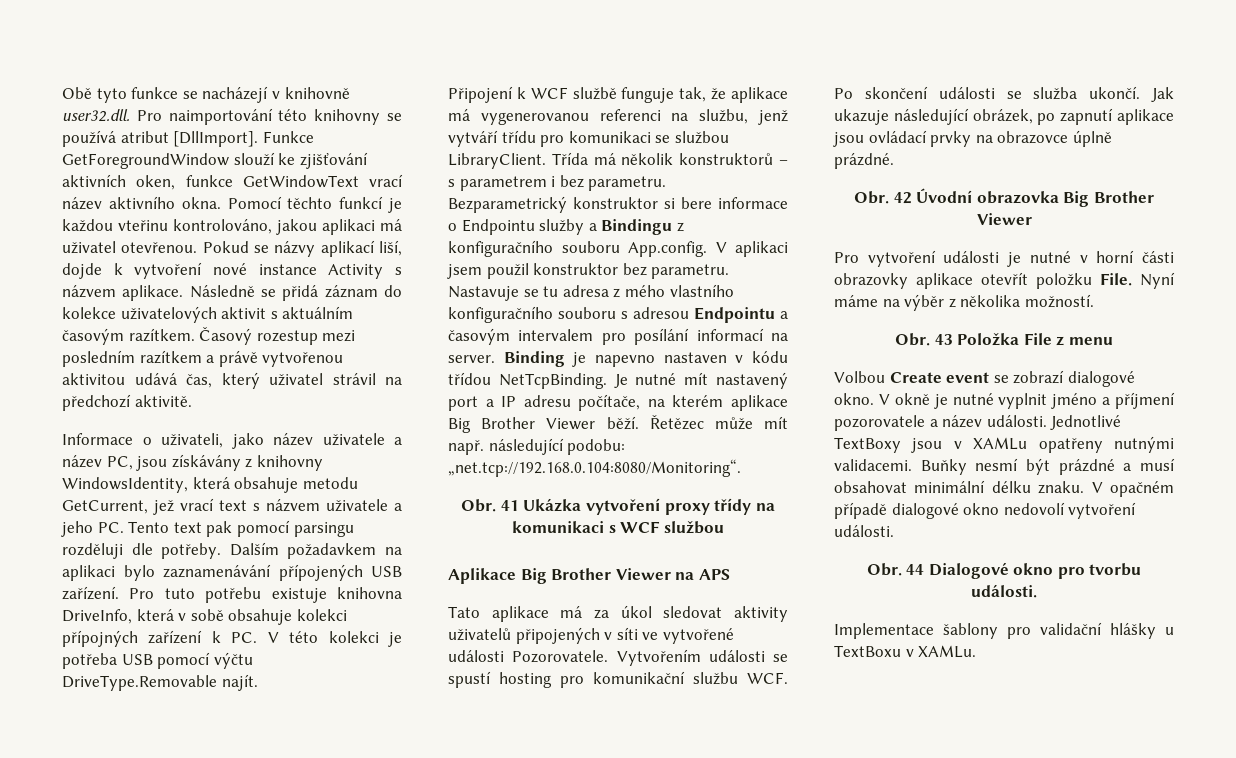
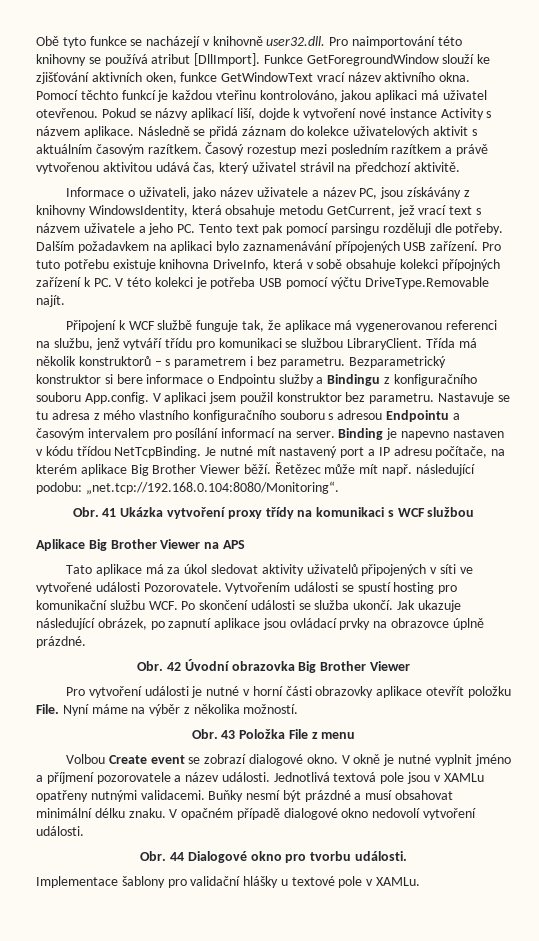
- Jednotlivé TextBoxy jsou v XAMLu opatřeny nutnými validacemi.
+ Jednotlivá textová pole jsou v XAMLu opatřeny nutnými validacemi.
- Implementace šablony pro validační hlášky u TextBoxu v XAMLu.
+ Implementace šablony pro validační hlášky u textové pole v XAMLu.

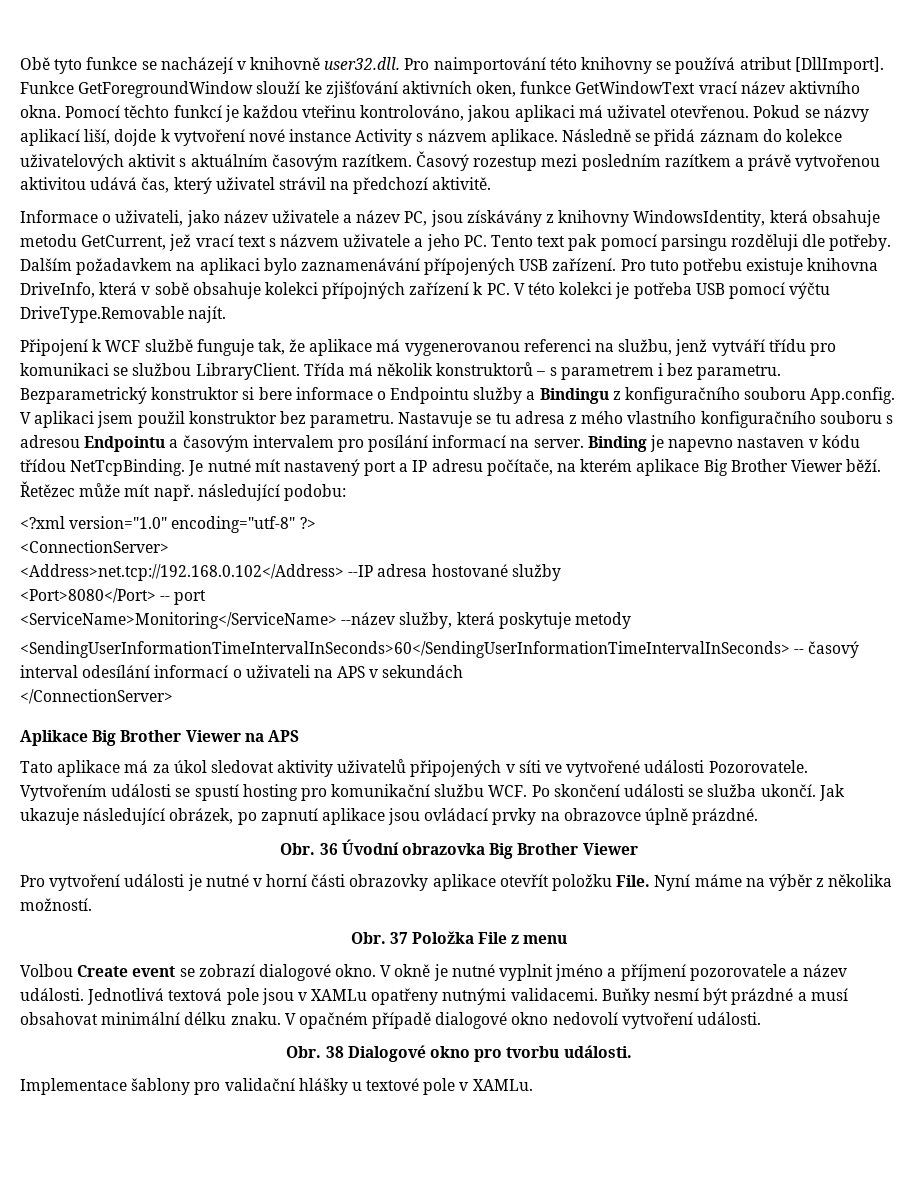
- Řetězec může mít např. následující podobu: „net.tcp://192.168.0.104:8080/Monitoring“.
- Obr. 41 Ukázka vytvoření proxy třídy na komunikaci s WCF službou
+ Řetězec může mít např. následující podobu:
+ <?xml version="1.0" encoding="utf-8" ?>
+ <ConnectionServer>
+ <Address>net.tcp://192.168.0.102</Address> --IP adresa hostované služby
+ <Port>8080</Port> -- port
+ <ServiceName>Monitoring</ServiceName> --název služby, která poskytuje metody
+ <SendingUserInformationTimeIntervalInSeconds>60</SendingUserInformationTimeIntervalInSeconds> -- časový interval odesílání informací o uživateli na APS v sekundách
+ </ConnectionServer>
- Obr. 42 Úvodní obrazovka Big Brother Viewer
+ Obr. 36 Úvodní obrazovka Big Brother Viewer
- Obr. 43 Položka File z menu
+ Obr. 37 Položka File z menu
- Obr. 44 Dialogové okno pro tvorbu události.
+ Obr. 38 Dialogové okno pro tvorbu události.

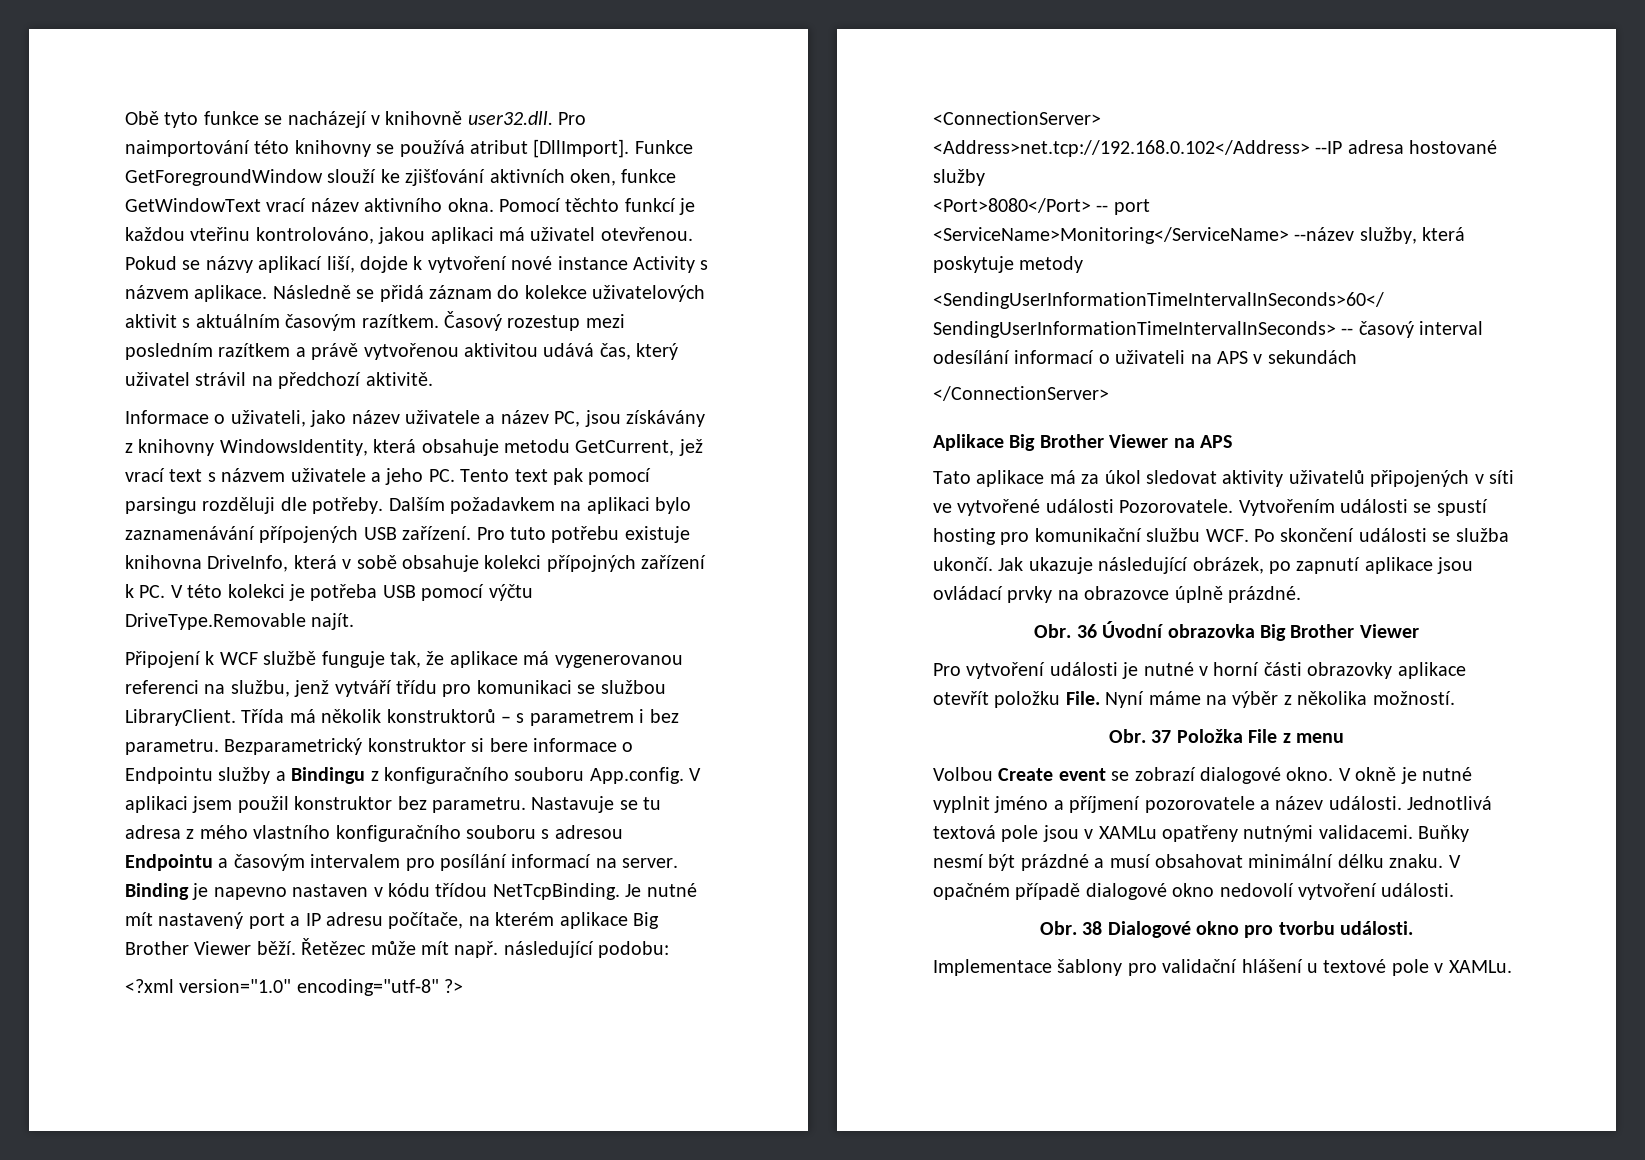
- Implementace šablony pro validační hlášky u textové pole v XAMLu.
+ Implementace šablony pro validační hlášení u textové pole v XAMLu.

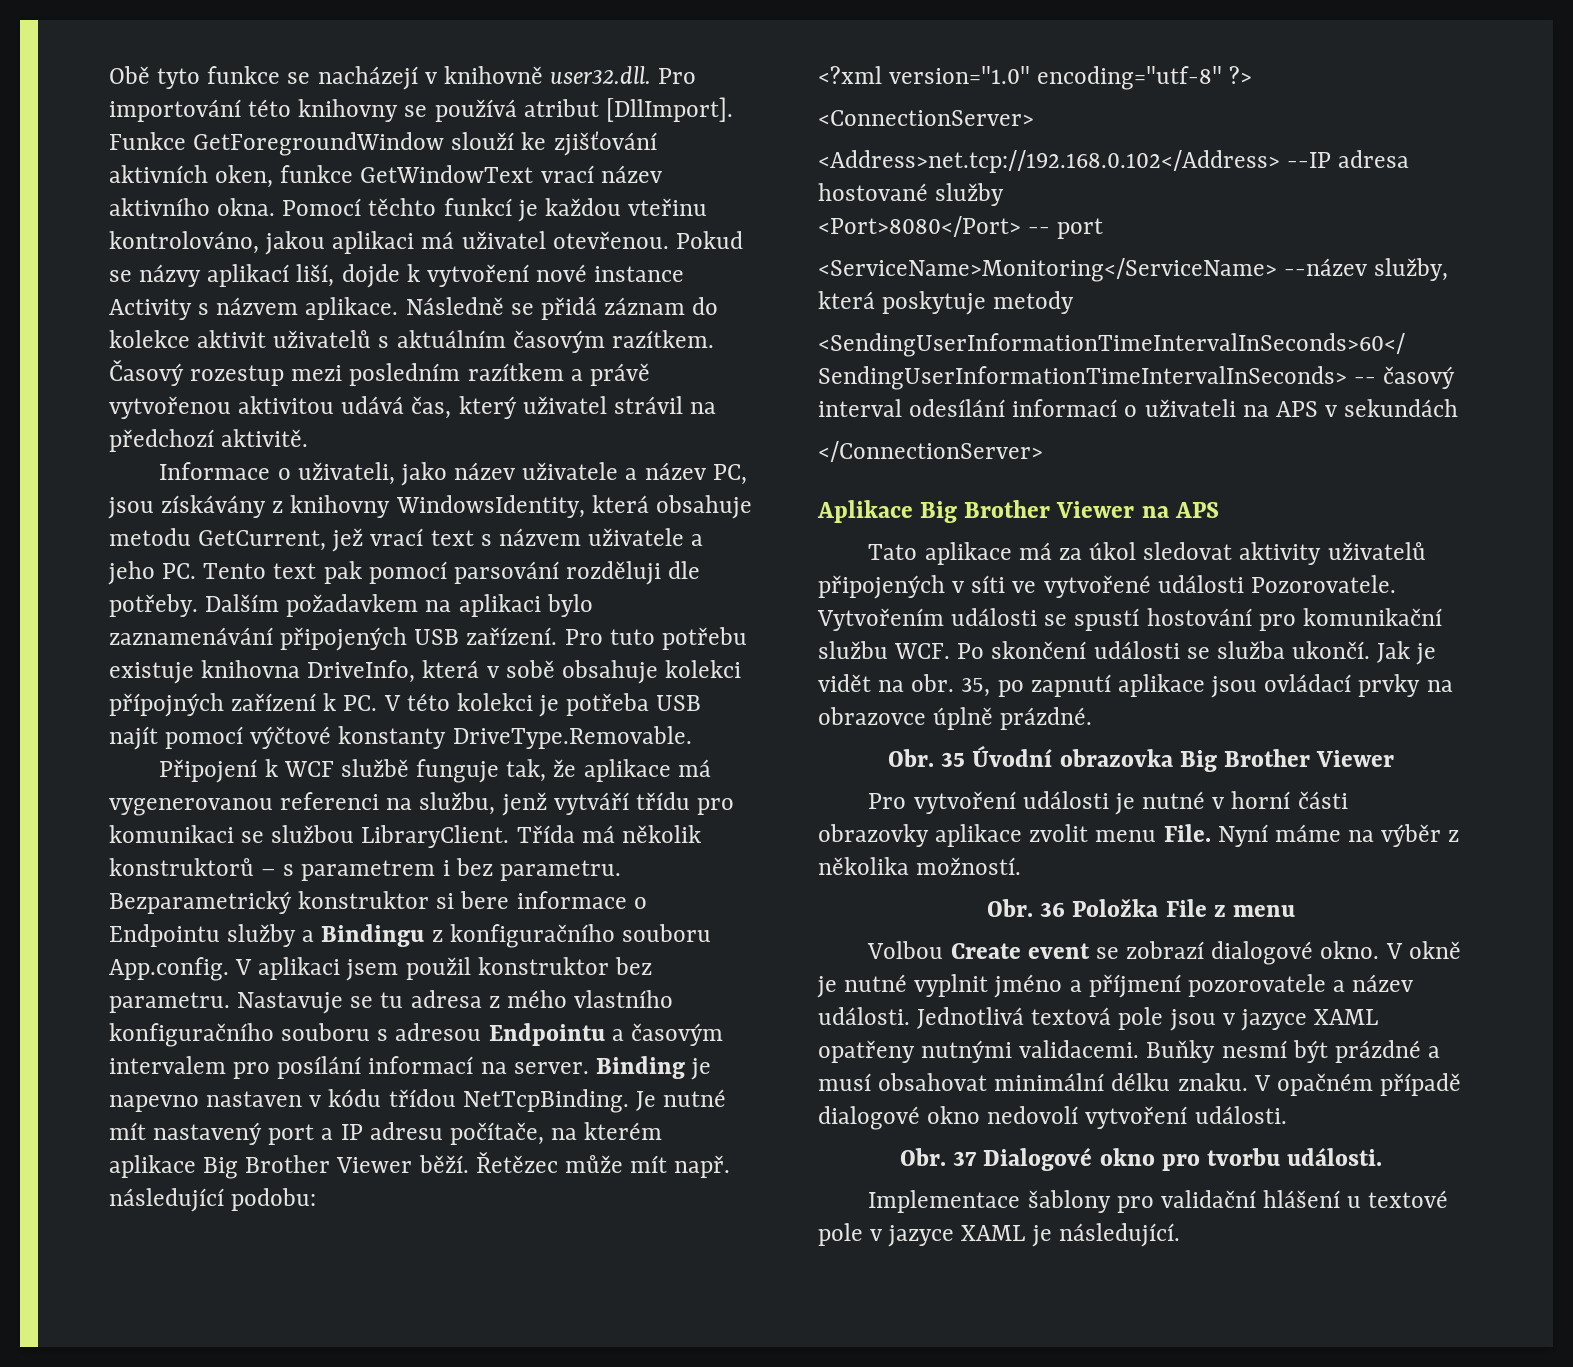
- Obě tyto funkce se nacházejí v knihovně user32.dll. Pro naimportování této knihovny se používá atribut [DllImport].
+ Obě tyto funkce se nacházejí v knihovně user32.dll. Pro importování této knihovny se používá atribut [DllImport].
- Následně se přidá záznam do kolekce uživatelových aktivit s aktuálním časovým razítkem.
+ Následně se přidá záznam do kolekce aktivit uživatelů s aktuálním časovým razítkem.
- Informace o uživateli, jako název uživatele a název PC, jsou získávány z knihovny WindowsIdentity, která obsahuje metodu GetCurrent, jež vrací text s názvem uživatele a jeho PC. Tento text pak pomocí parsingu rozděluji dle potřeby.
+ Informace o uživateli, jako název uživatele a název PC, jsou získávány z knihovny WindowsIdentity, která obsahuje metodu GetCurrent, jež vrací text s názvem uživatele a jeho PC. Tento text pak pomocí parsování rozděluji dle potřeby.
- Dalším požadavkem na aplikaci bylo zaznamenávání přípojených USB zařízení.
+ Dalším požadavkem na aplikaci bylo zaznamenávání připojených USB zařízení.
- Pro tuto potřebu existuje knihovna DriveInfo, která v sobě obsahuje kolekci přípojných zařízení k PC. V této kolekci je potřeba USB pomocí výčtu DriveType.Removable najít.
+ Pro tuto potřebu existuje knihovna DriveInfo, která v sobě obsahuje kolekci přípojných zařízení k PC. V této kolekci je potřeba USB najít pomocí výčtové konstanty DriveType.Removable.
- Vytvořením události se spustí hosting pro komunikační službu WCF. Po skončení události se služba ukončí.
+ Vytvořením události se spustí hostování pro komunikační službu WCF. Po skončení události se služba ukončí.
- Jak ukazuje následující obrázek, po zapnutí aplikace jsou ovládací prvky na obrazovce úplně prázdné.
+ Jak je vidět na obr. 35, po zapnutí aplikace jsou ovládací prvky na obrazovce úplně prázdné.
- Obr. 36 Úvodní obrazovka Big Brother Viewer
+ Obr. 35 Úvodní obrazovka Big Brother Viewer
- Pro vytvoření události je nutné v horní části obrazovky aplikace otevřít položku File.
+ Pro vytvoření události je nutné v horní části obrazovky aplikace zvolit menu File.
- Obr. 37 Položka File z menu
+ Obr. 36 Položka File z menu
- Jednotlivá textová pole jsou v XAMLu opatřeny nutnými validacemi.
+ Jednotlivá textová pole jsou v jazyce XAML opatřeny nutnými validacemi.
- Obr. 38 Dialogové okno pro tvorbu události.
+ Obr. 37 Dialogové okno pro tvorbu události.
- Implementace šablony pro validační hlášení u textové pole v XAMLu.
+ Implementace šablony pro validační hlášení u textové pole v jazyce XAML je následující.

